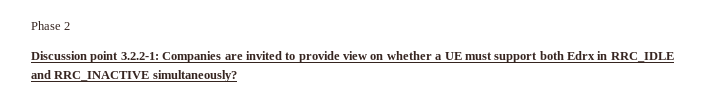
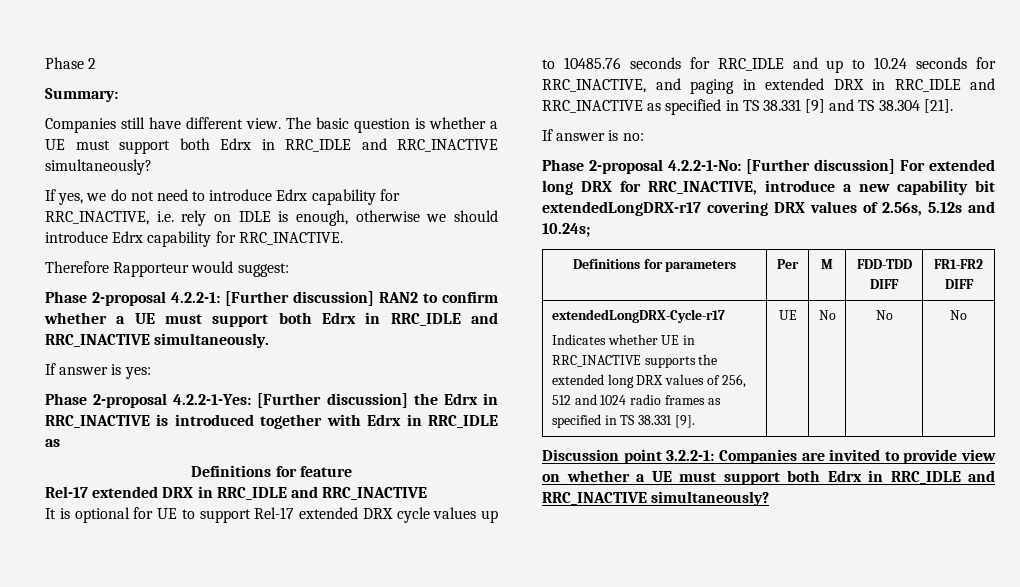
+ Summary:
+ Companies still have different view. The basic question is whether a UE must support both Edrx in RRC_IDLE and RRC_INACTIVE simultaneously?
+ If yes, we do not need to introduce Edrx capability for RRC_INACTIVE, i.e. rely on IDLE is enough, otherwise we should introduce Edrx capability for RRC_INACTIVE.
+ Therefore Rapporteur would suggest:
+ Phase 2-proposal 4.2.2-1: [Further discussion] RAN2 to confirm whether a UE must support both Edrx in RRC_IDLE and RRC_INACTIVE simultaneously.
+ If answer is yes:
+ Phase 2-proposal 4.2.2-1-Yes: [Further discussion] the Edrx in RRC_INACTIVE is introduced together with Edrx in RRC_IDLE as
+ Definitions for feature
+ Rel-17 extended DRX in RRC_IDLE and RRC_INACTIVE
+ It is optional for UE to support Rel-17 extended DRX cycle values up to 10485.76 seconds for RRC_IDLE and up to 10.24 seconds for RRC_INACTIVE, and paging in extended DRX in RRC_IDLE and RRC_INACTIVE as specified in TS 38.331 [9] and TS 38.304 [21].
+ If answer is no:
+ Phase 2-proposal 4.2.2-1-No: [Further discussion] For extended long DRX for RRC_INACTIVE, introduce a new capability bit extendedLongDRX-r17 covering DRX values of 2.56s, 5.12s and 10.24s;
+ Definitions for parameters | Per | M | FDD-TDD DIFF | FR1-FR2 DIFF
+ extendedLongDRX-Cycle-r17
+ Indicates whether UE in RRC_INACTIVE supports the extended long DRX values of 256, 512 and 1024 radio frames as specified in TS 38.331 [9]. | UE | No | No | No

